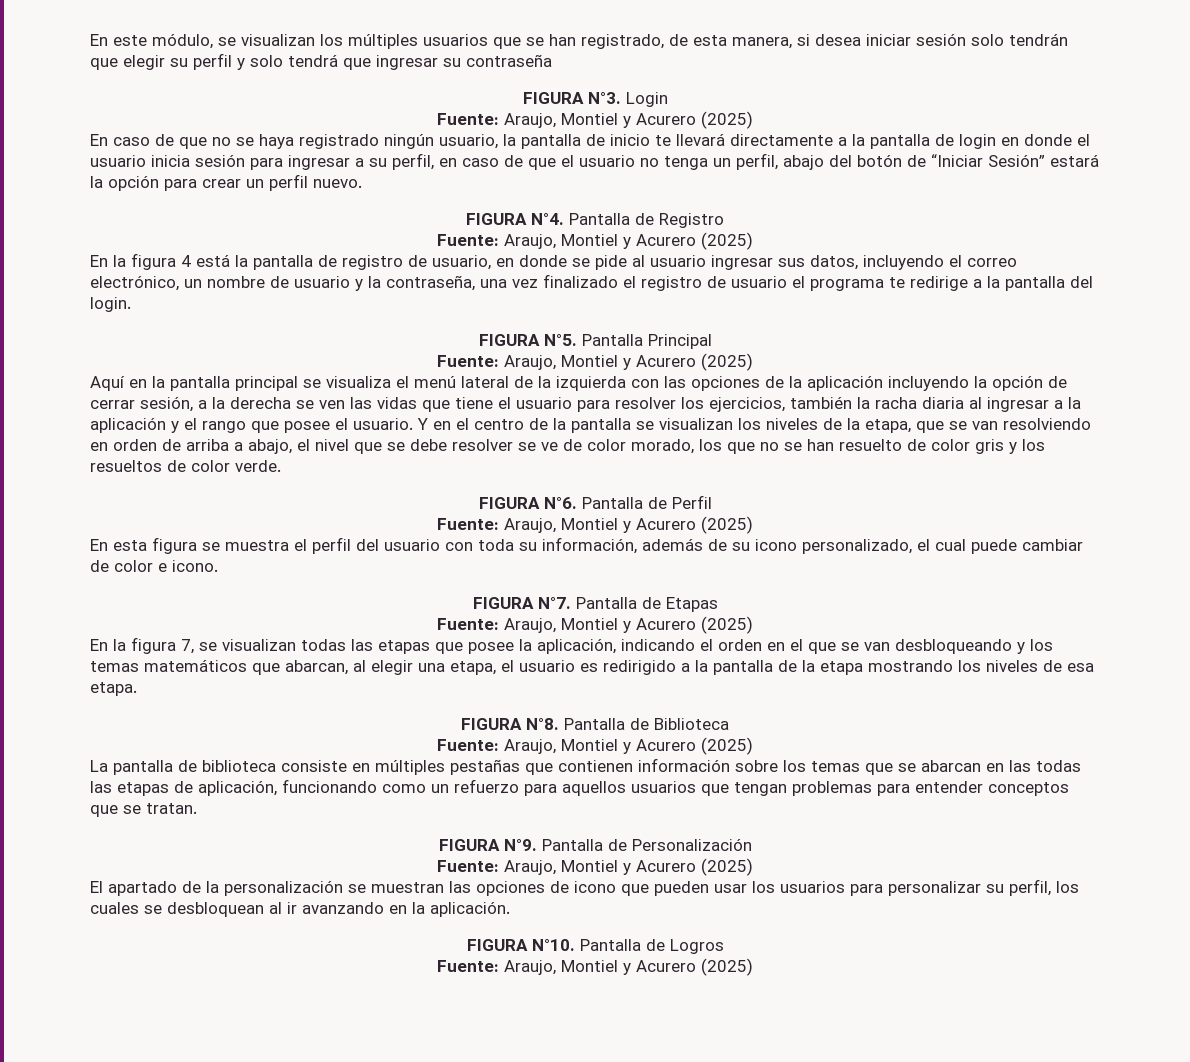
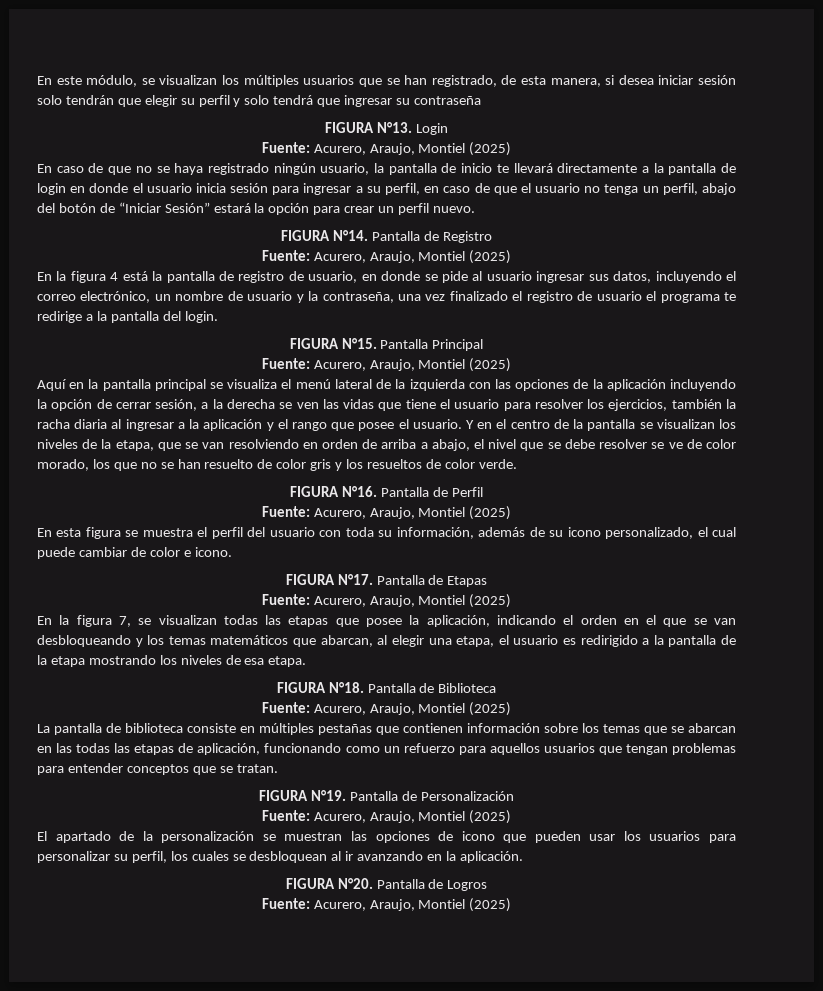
- FIGURA N°3. Login
- Fuente: Araujo, Montiel y Acurero (2025)
+ FIGURA N°13. Login
+ Fuente: Acurero, Araujo, Montiel (2025)
- FIGURA N°4. Pantalla de Registro
- Fuente: Araujo, Montiel y Acurero (2025)
+ FIGURA N°14. Pantalla de Registro
+ Fuente: Acurero, Araujo, Montiel (2025)
- FIGURA N°5. Pantalla Principal
- Fuente: Araujo, Montiel y Acurero (2025)
+ FIGURA N°15. Pantalla Principal
+ Fuente: Acurero, Araujo, Montiel (2025)
- FIGURA N°6. Pantalla de Perfil
- Fuente: Araujo, Montiel y Acurero (2025)
+ FIGURA N°16. Pantalla de Perfil
+ Fuente: Acurero, Araujo, Montiel (2025)
- FIGURA N°7. Pantalla de Etapas
- Fuente: Araujo, Montiel y Acurero (2025)
+ FIGURA N°17. Pantalla de Etapas
+ Fuente: Acurero, Araujo, Montiel (2025)
- FIGURA N°8. Pantalla de Biblioteca
- Fuente: Araujo, Montiel y Acurero (2025)
+ FIGURA N°18. Pantalla de Biblioteca
+ Fuente: Acurero, Araujo, Montiel (2025)
- FIGURA N°9. Pantalla de Personalización
- Fuente: Araujo, Montiel y Acurero (2025)
+ FIGURA N°19. Pantalla de Personalización
+ Fuente: Acurero, Araujo, Montiel (2025)
- FIGURA N°10.
+ FIGURA N°20.
  Pantalla de Logros
- Fuente: Araujo, Montiel y Acurero (2025)
+ Fuente: Acurero, Araujo, Montiel (2025)

